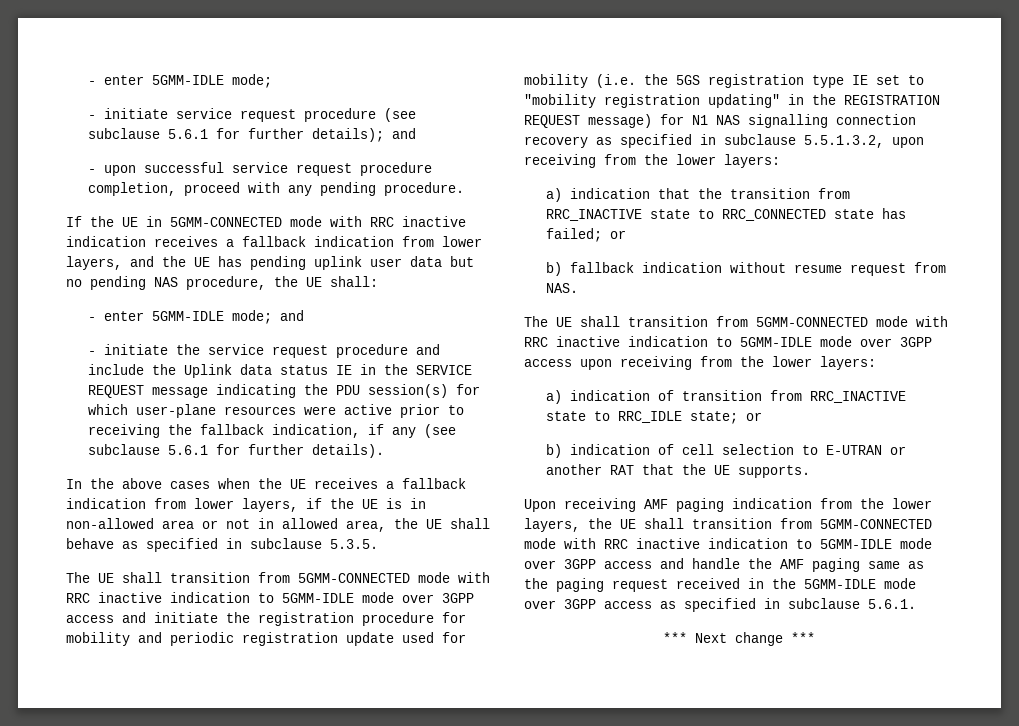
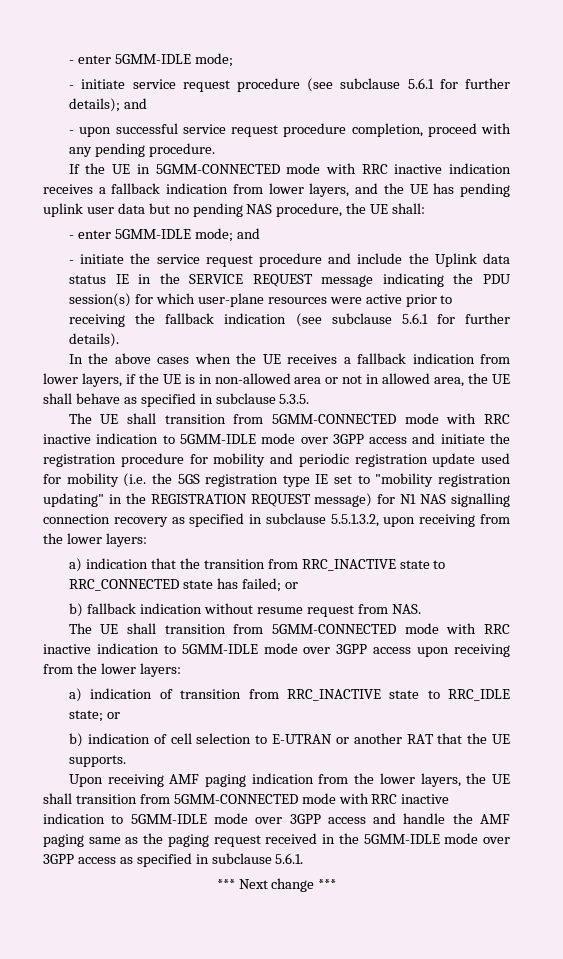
- - initiate the service request procedure and include the Uplink data status IE in the SERVICE REQUEST message indicating the PDU session(s) for which user-plane resources were active prior to receiving the fallback indication, if any (see subclause 5.6.1 for further details).
+ - initiate the service request procedure and include the Uplink data status IE in the SERVICE REQUEST message indicating the PDU session(s) for which user-plane resources were active prior to receiving the fallback indication (see subclause 5.6.1 for further details).

